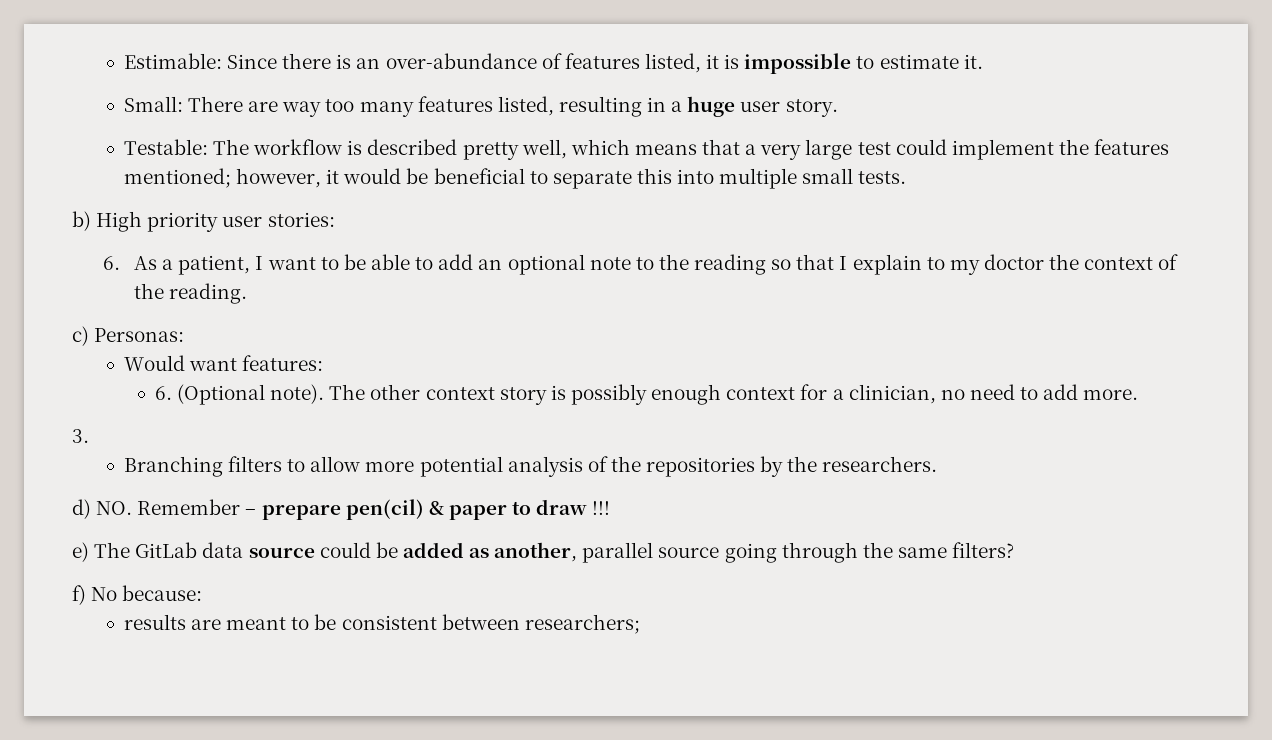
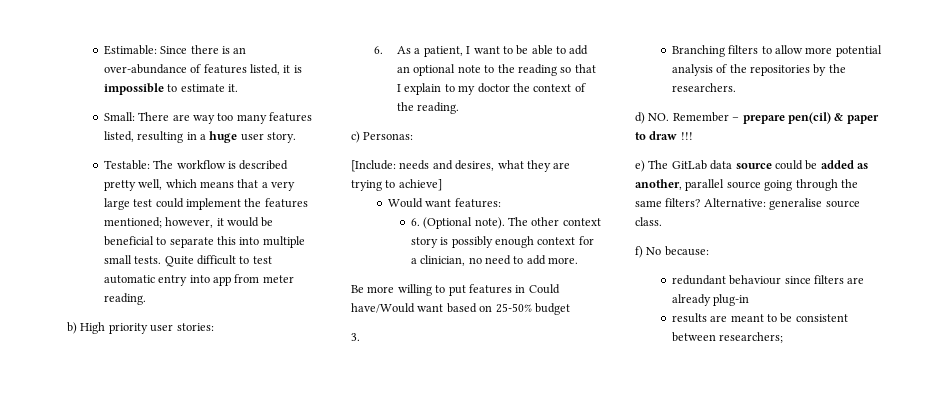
+ Quite difficult to test automatic entry into app from meter reading.
+ [Include: needs and desires, what they are trying to achieve]
+ Be more willing to put features in Could have/Would want based on 25-50% budget
+ Alternative: generalise source class.
+ redundant behaviour since filters are already plug-in

